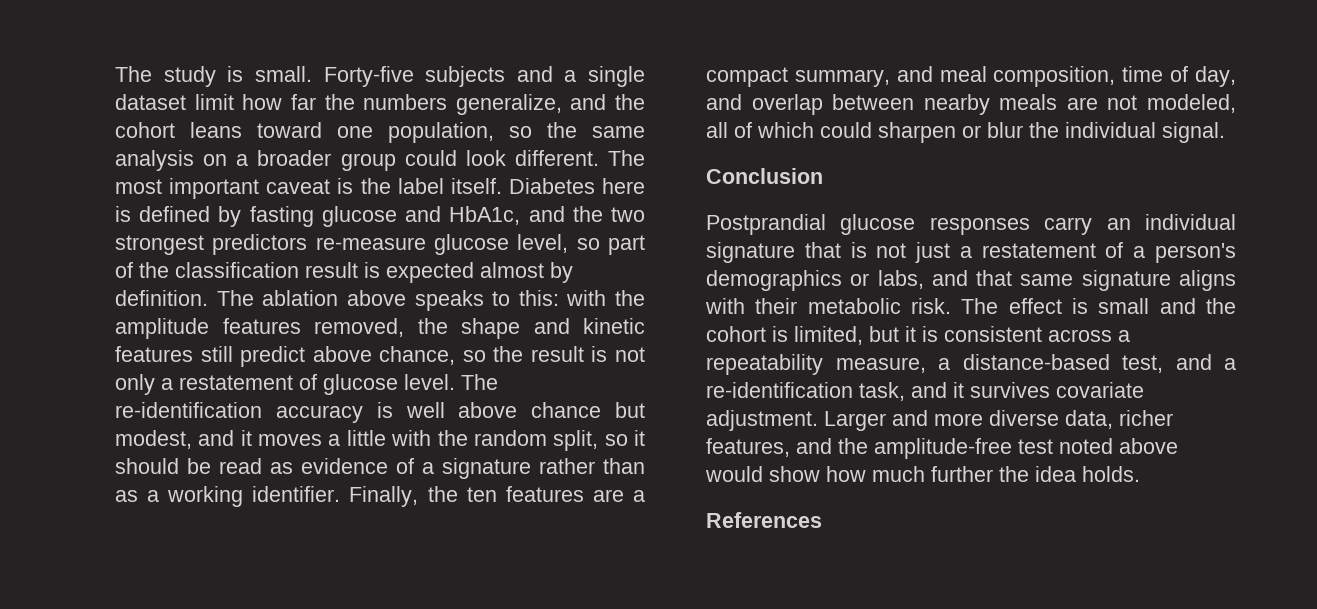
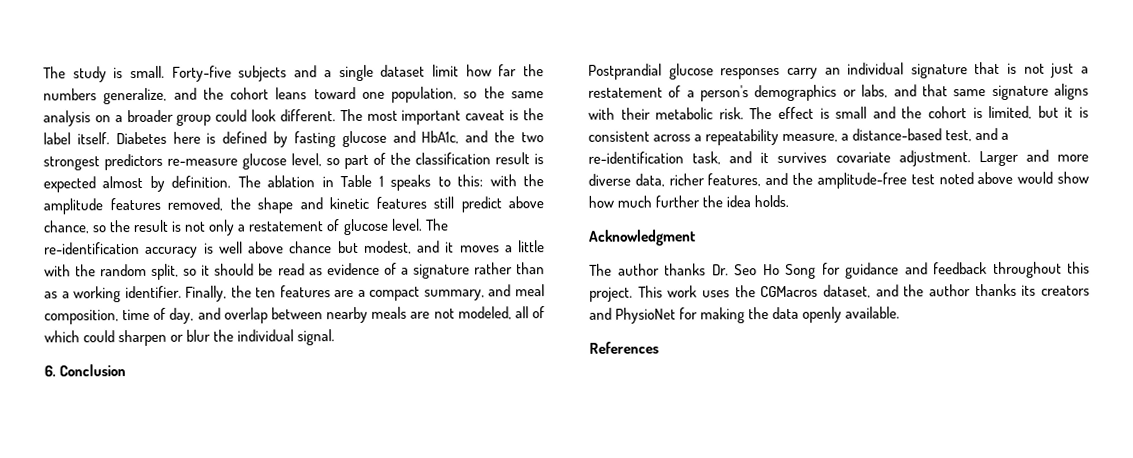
- The ablation above speaks to this: with the amplitude features removed, the shape and kinetic features still predict above chance, so the result is not only a restatement of glucose level.
+ The ablation in Table 1 speaks to this: with the amplitude features removed, the shape and kinetic features still predict above chance, so the result is not only a restatement of glucose level.
- Conclusion
+ 6. Conclusion
+ Acknowledgment
+ The author thanks Dr. Seo Ho Song for guidance and feedback throughout this project. This work uses the CGMacros dataset, and the author thanks its creators and PhysioNet for making the data openly available.

